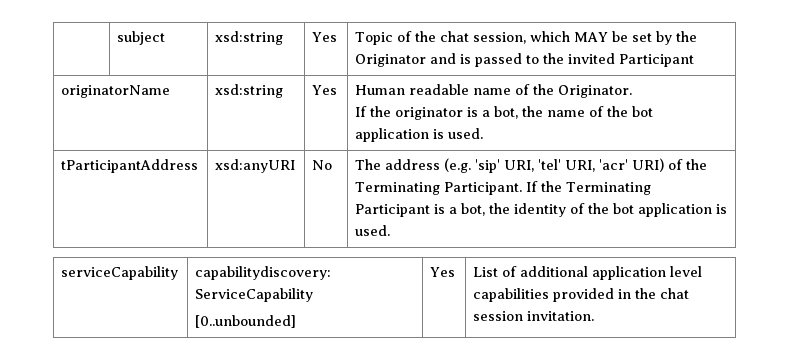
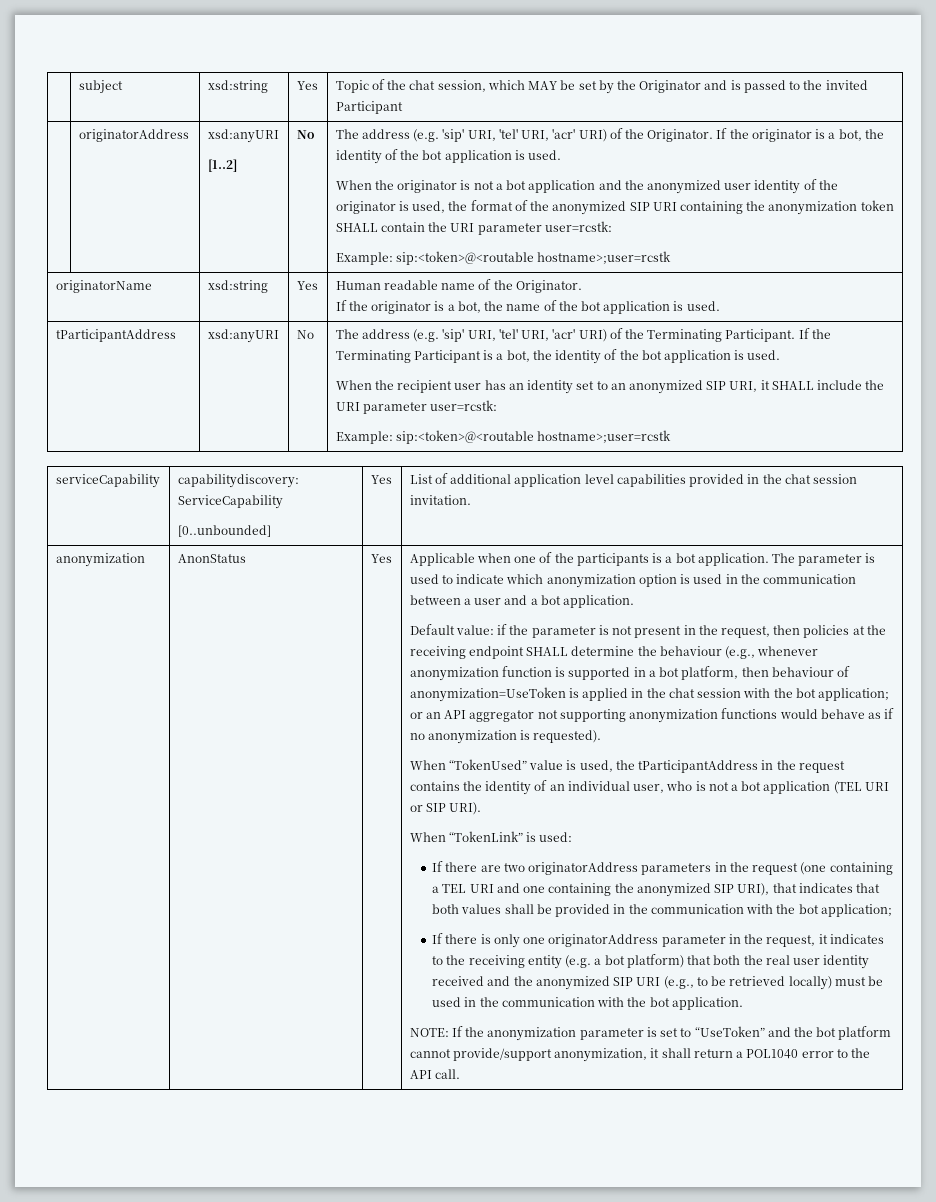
+ originatorAddress | xsd:anyURI
+ [1..2] | No | The address (e.g. 'sip' URI, 'tel' URI, 'acr' URI) of the Originator. If the originator is a bot, the identity of the bot application is used.
+ When the originator is not a bot application and the anonymized user identity of the originator is used, the format of the anonymized SIP URI containing the anonymization token SHALL contain the URI parameter user=rcstk:
+ Example: sip:<token>@<routable hostname>;user=rcstk
+ When the recipient user has an identity set to an anonymized SIP URI, it SHALL include the URI parameter user=rcstk:
+ Example: sip:<token>@<routable hostname>;user=rcstk
+ anonymization | AnonStatus | Yes | Applicable when one of the participants is a bot application. The parameter is used to indicate which anonymization option is used in the communication between a user and a bot application.
+ Default value: if the parameter is not present in the request, then policies at the receiving endpoint SHALL determine the behaviour (e.g., whenever anonymization function is supported in a bot platform, then behaviour of anonymization=UseToken is applied in the chat session with the bot application; or an API aggregator not supporting anonymization functions would behave as if no anonymization is requested).
+ When “TokenUsed” value is used, the tParticipantAddress in the request contains the identity of an individual user, who is not a bot application (TEL URI or SIP URI).
+ When “TokenLink” is used:
+ If there are two originatorAddress parameters in the request (one containing a TEL URI and one containing the anonymized SIP URI), that indicates that both values shall be provided in the communication with the bot application;
+ If there is only one originatorAddress parameter in the request, it indicates to the receiving entity (e.g. a bot platform) that both the real user identity received and the anonymized SIP URI (e.g., to be retrieved locally) must be used in the communication with the bot application.
+ NOTE: If the anonymization parameter is set to “UseToken” and the bot platform cannot provide/support anonymization, it shall return a POL1040 error to the API call.

